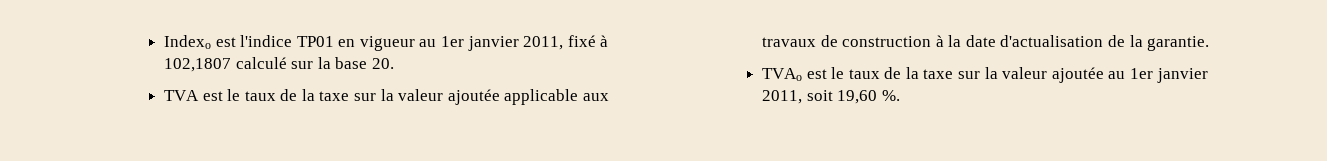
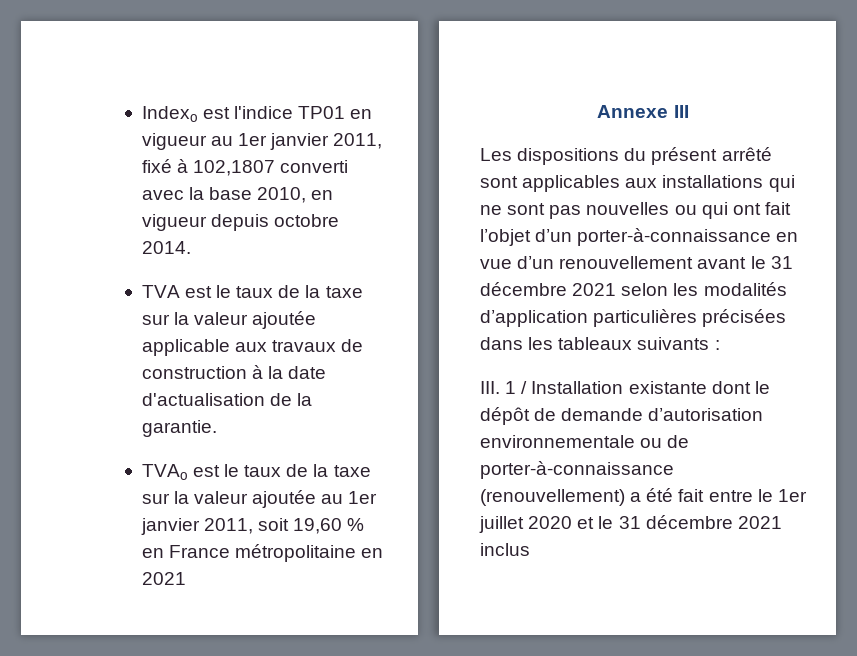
- Indexo est l'indice TP01 en vigueur au 1er janvier 2011, fixé à 102,1807 calculé sur la base 20.
+ Indexo est l'indice TP01 en vigueur au 1er janvier 2011, fixé à 102,1807 converti avec la base 2010, en vigueur depuis octobre 2014.
- TVAo est le taux de la taxe sur la valeur ajoutée au 1er janvier 2011, soit 19,60 %.
+ TVAo est le taux de la taxe sur la valeur ajoutée au 1er janvier 2011, soit 19,60 % en France métropolitaine en 2021
+ Annexe III
+ Les dispositions du présent arrêté sont applicables aux installations qui ne sont pas nouvelles ou qui ont fait l’objet d’un porter-à-connaissance en vue d’un renouvellement avant le 31 décembre 2021 selon les modalités d’application particulières précisées dans les tableaux suivants :
+ III. 1 / Installation existante dont le dépôt de demande d’autorisation environnementale ou de porter-à-connaissance (renouvellement) a été fait entre le 1er juillet 2020 et le 31 décembre 2021 inclus

